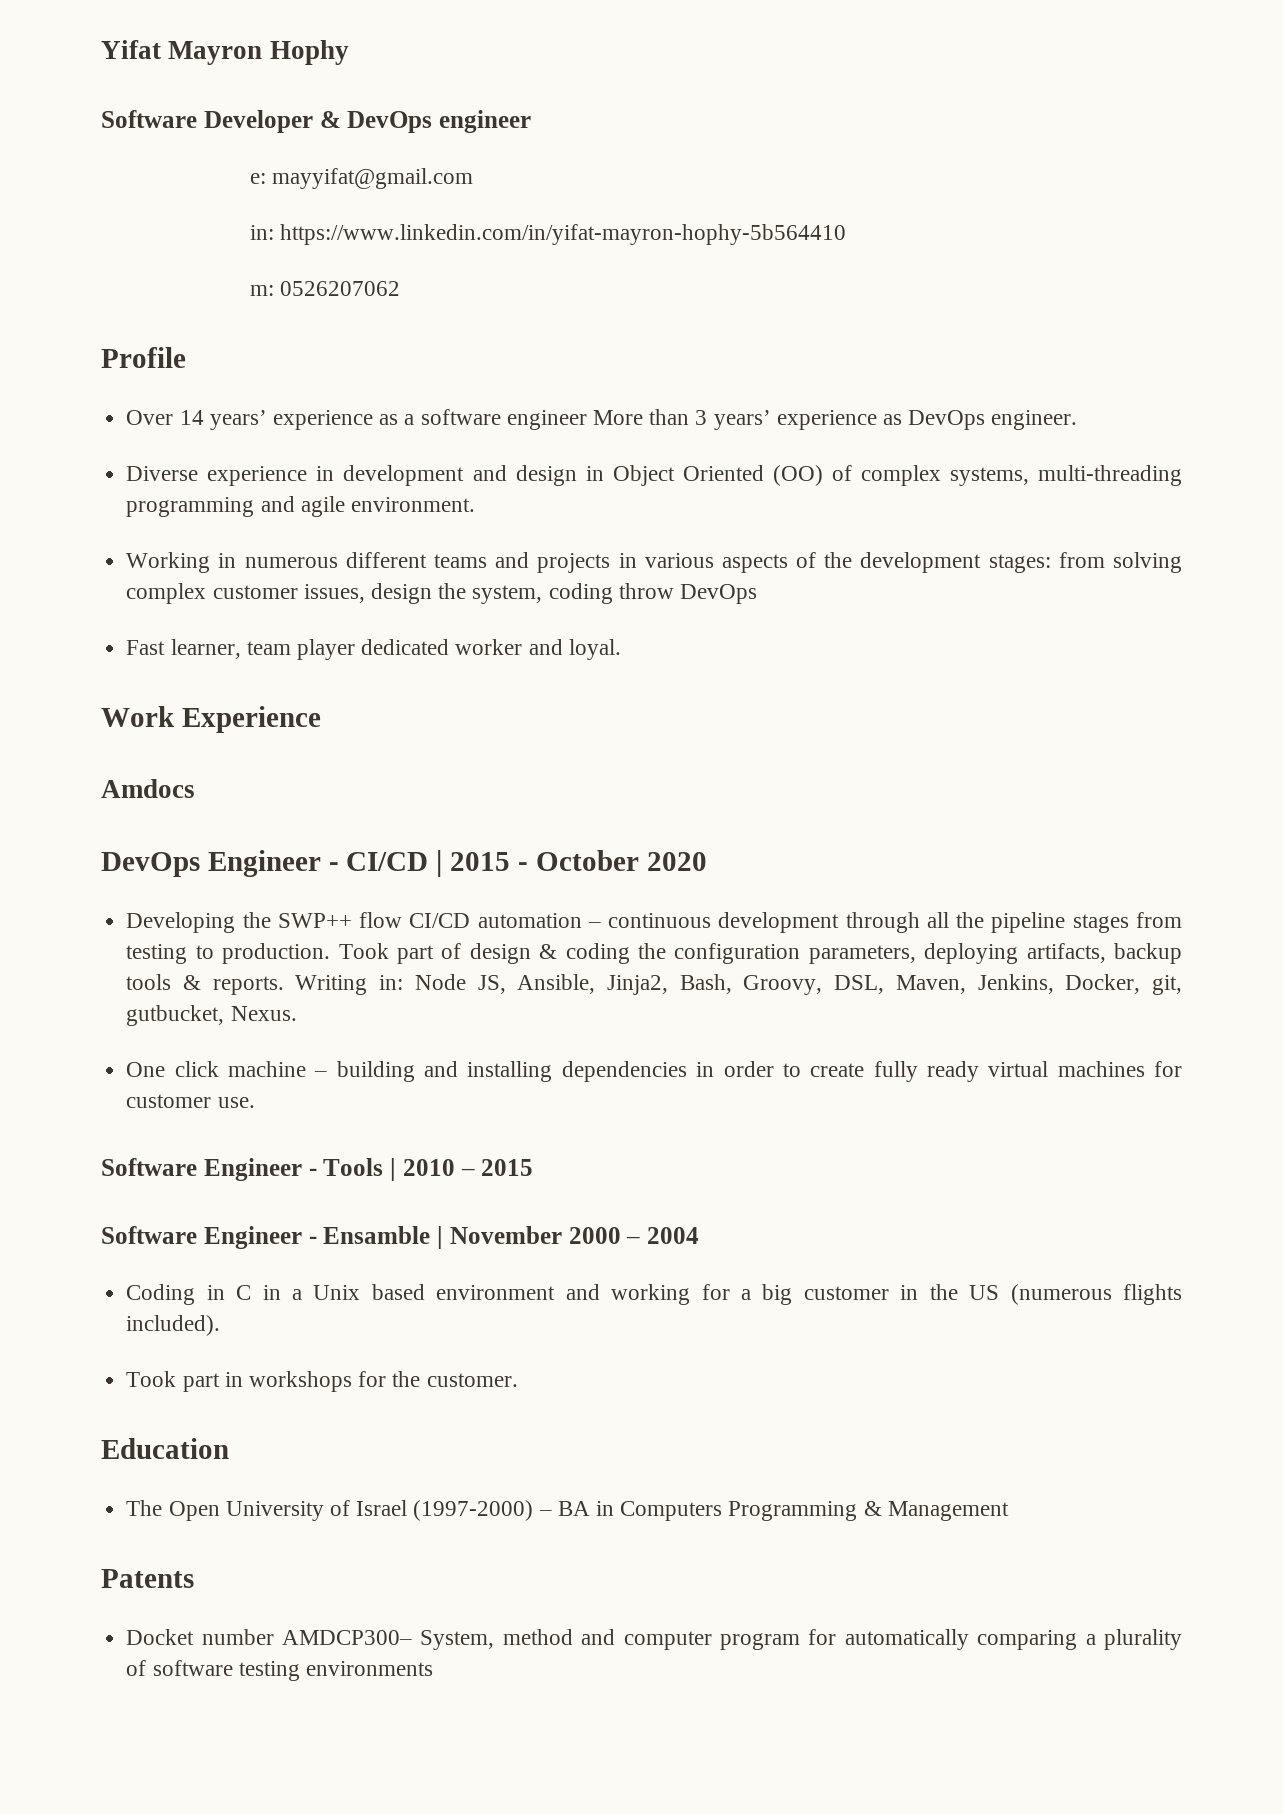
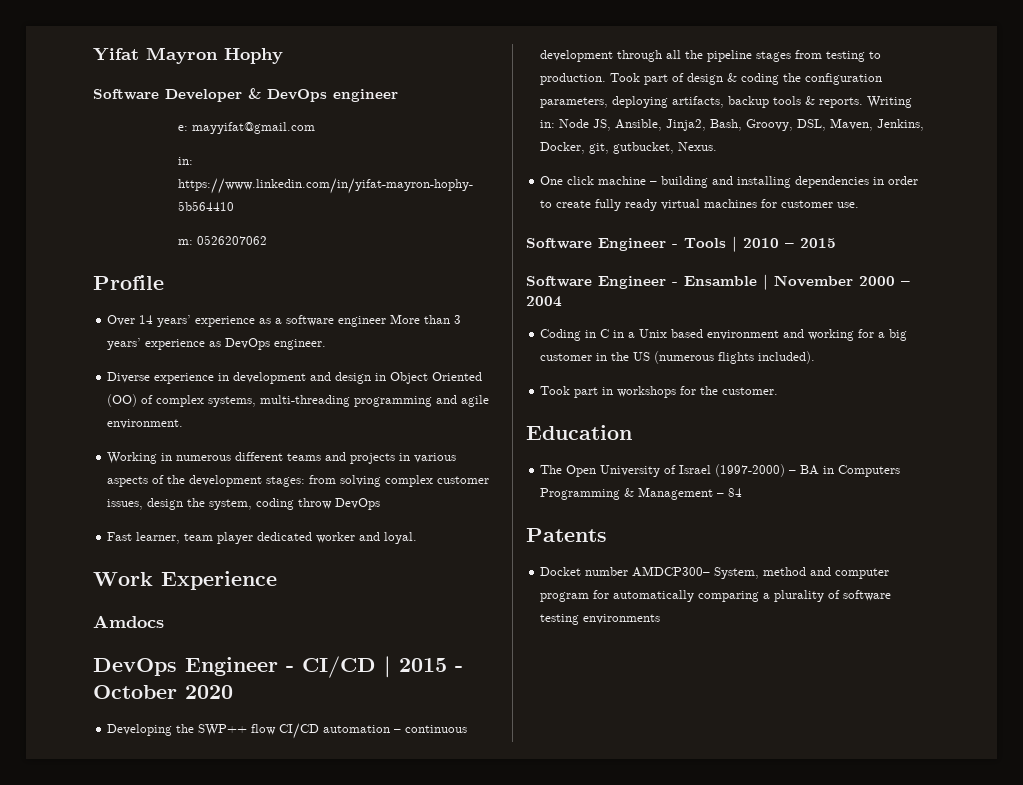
- The Open University of Israel (1997-2000) – BA in Computers Programming & Management
+ The Open University of Israel (1997-2000) – BA in Computers Programming & Management – 84

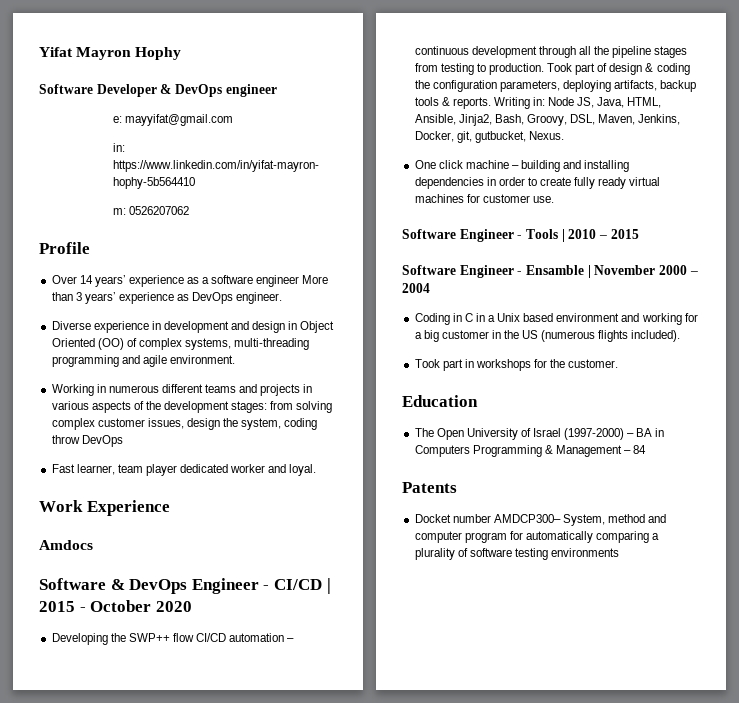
- DevOps Engineer - CI/CD | 2015 - October 2020
+ Software & DevOps Engineer - CI/CD | 2015 - October 2020
- Writing in: Node JS, Ansible, Jinja2, Bash, Groovy, DSL, Maven, Jenkins, Docker, git, gutbucket, Nexus.
+ Writing in: Node JS, Java, HTML, Ansible, Jinja2, Bash, Groovy, DSL, Maven, Jenkins, Docker, git, gutbucket, Nexus.

